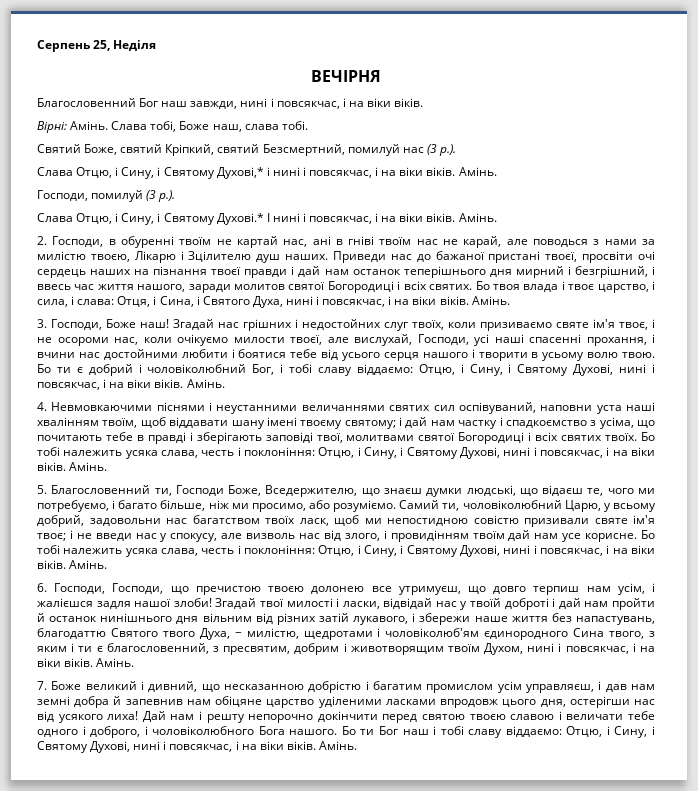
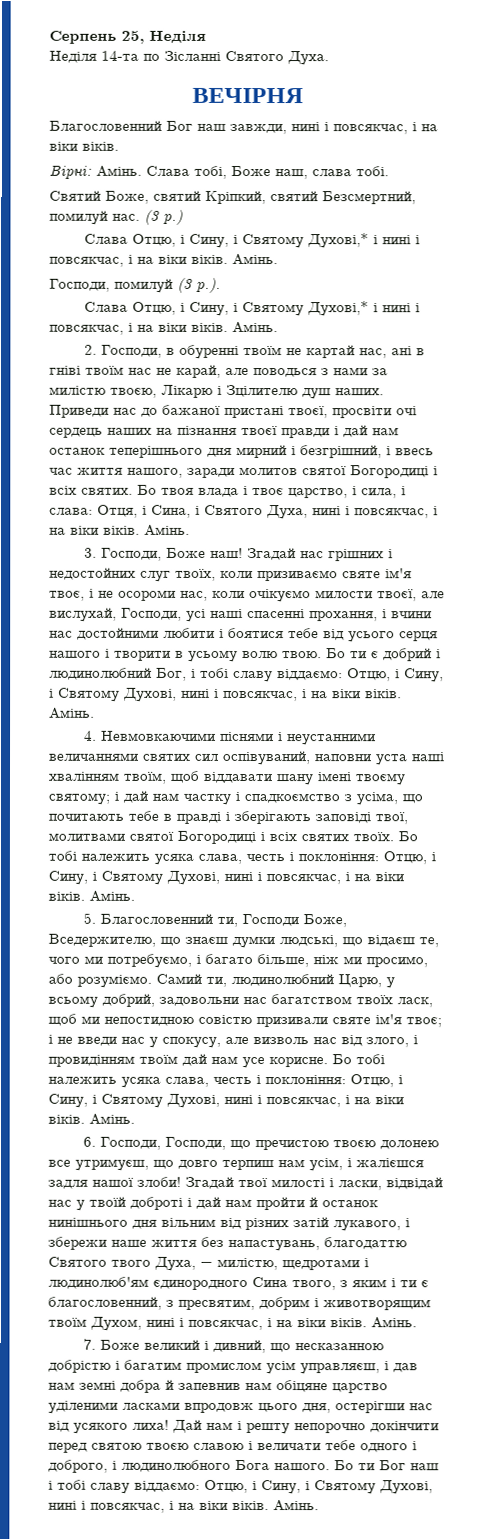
+ Неділя 14-та по Зісланні Святого Духа.
- Святий Боже, святий Кріпкий, святий Безсмертний, помилуй нас (3 р.).
+ Святий Боже, святий Кріпкий, святий Безсмертний, помилуй нас. (3 р.)
  Господи, помилуй (3 р.).
- Слава Отцю, і Сину, і Святому Духові.* І нині і повсякчас, і на віки віків.
+ Слава Отцю, і Сину, і Святому Духові,* і нині і повсякчас, і на віки віків.
- Бо ти є добрий і чоловіколюбний Бог, і тобі славу віддаємо: Отцю, і Сину, і Святому Духові, нині і повсякчас, і на віки віків.
+ Бо ти є добрий і людинолюбний Бог, і тобі славу віддаємо: Отцю, і Сину, і Святому Духові, нині і повсякчас, і на віки віків.
- Самий ти, чоловіколюбний Царю, у всьому добрий, задовольни нас багатством твоїх ласк, щоб ми непостидною совістю призивали святе ім'я твоє; і не введи нас у спокусу, але визволь нас від злого, і провидінням твоїм дай нам усе корисне.
+ Самий ти, людинолюбний Царю, у всьому добрий, задовольни нас багатством твоїх ласк, щоб ми непостидною совістю призивали святе ім'я твоє; і не введи нас у спокусу, але визволь нас від злого, і провидінням твоїм дай нам усе корисне.
- Згадай твої милості і ласки, відвідай нас у твоїй доброті і дай нам пройти й останок нинішнього дня вільним від різних затій лукавого, і збережи наше життя без напастувань, благодаттю Святого твого Духа, − милістю, щедротами і чоловіколюб'ям єдинородного Сина твого, з яким і ти є благословенний, з пресвятим, добрим і животворящим твоїм Духом, нині і повсякчас, і на віки віків.
+ Згадай твої милості і ласки, відвідай нас у твоїй доброті і дай нам пройти й останок нинішнього дня вільним від різних затій лукавого, і збережи наше життя без напастувань, благодаттю Святого твого Духа, − милістю, щедротами і людинолюб'ям єдинородного Сина твого, з яким і ти є благословенний, з пресвятим, добрим і животворящим твоїм Духом, нині і повсякчас, і на віки віків.
- Дай нам і решту непорочно докінчити перед святою твоєю славою і величати тебе одного і доброго, і чоловіколюбного Бога нашого.
+ Дай нам і решту непорочно докінчити перед святою твоєю славою і величати тебе одного і доброго, і людинолюбного Бога нашого.

